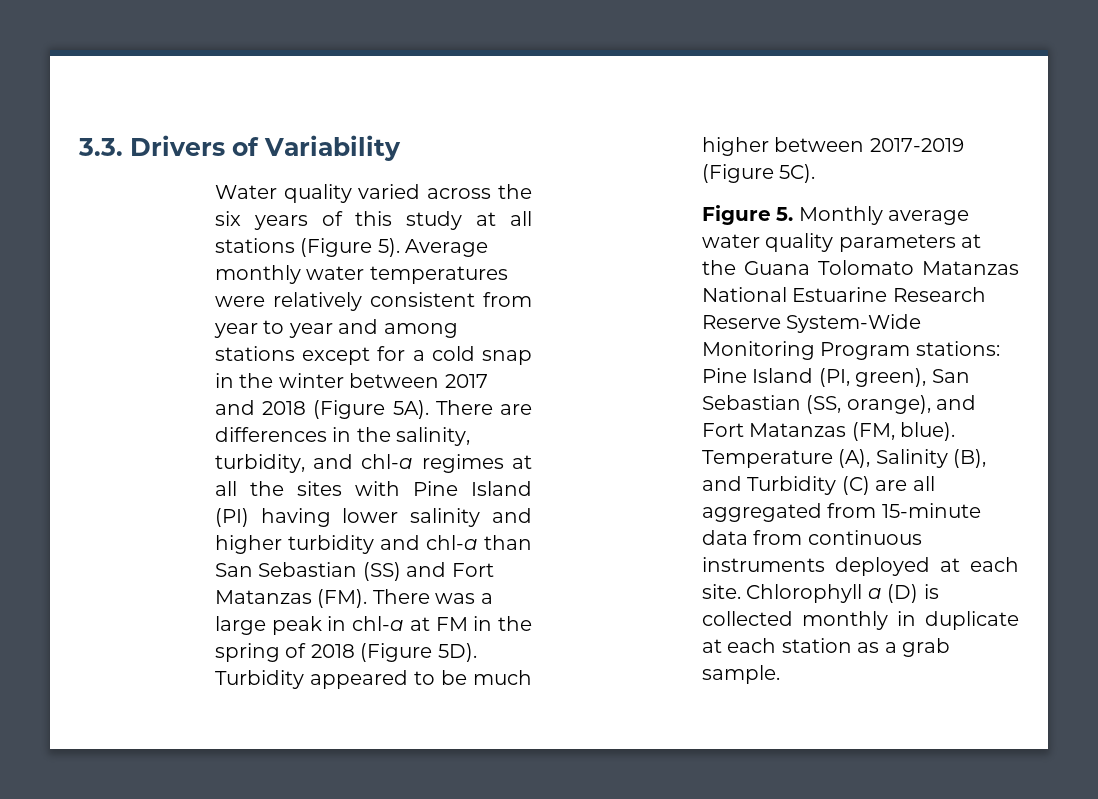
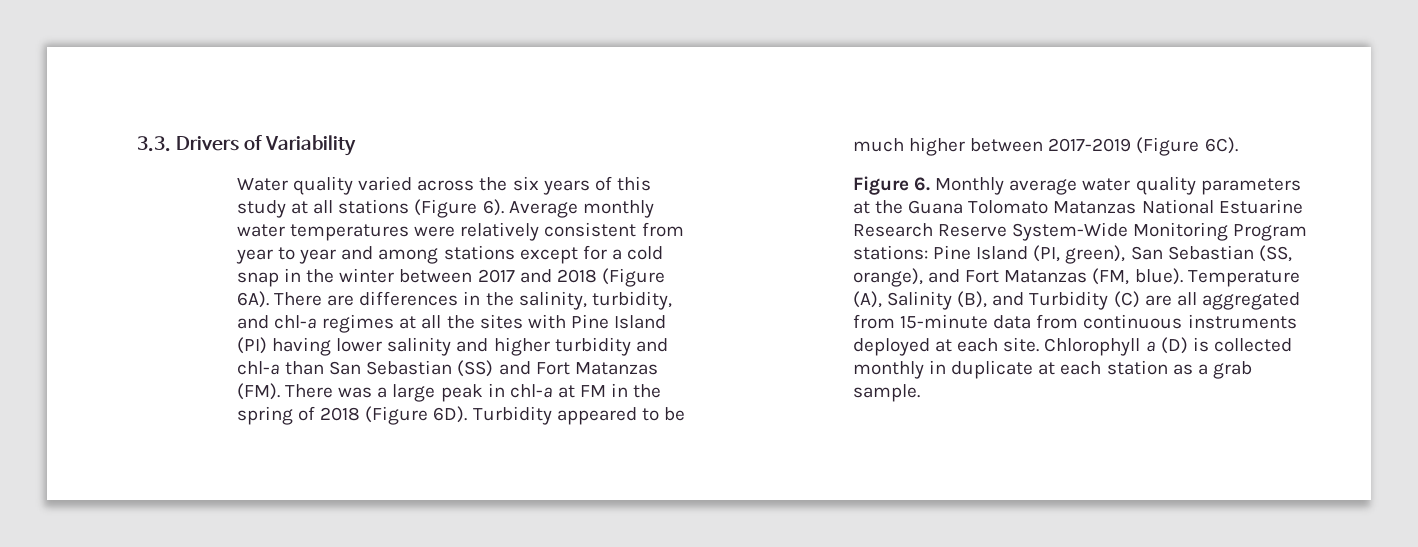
- Water quality varied across the six years of this study at all stations (Figure 5).
+ Water quality varied across the six years of this study at all stations (Figure 6).
- Average monthly water temperatures were relatively consistent from year to year and among stations except for a cold snap in the winter between 2017 and 2018 (Figure 5A).
+ Average monthly water temperatures were relatively consistent from year to year and among stations except for a cold snap in the winter between 2017 and 2018 (Figure 6A).
- There are differences in the salinity, turbidity, and chl-a regimes at all the sites with Pine Island (PI) having lower salinity and higher turbidity and chl-a than San Sebastian (SS) and Fort Matanzas (FM). There was a large peak in chl-a at FM in the spring of 2018 (Figure 5D).
+ There are differences in the salinity, turbidity, and chl-a regimes at all the sites with Pine Island (PI) having lower salinity and higher turbidity and chl-a than San Sebastian (SS) and Fort Matanzas (FM). There was a large peak in chl-a at FM in the spring of 2018 (Figure 6D).
- Turbidity appeared to be much higher between 2017-2019 (Figure 5C).
+ Turbidity appeared to be much higher between 2017-2019 (Figure 6C).
- Figure 5. Monthly average water quality parameters at the Guana Tolomato Matanzas National Estuarine Research Reserve System-Wide Monitoring Program stations: Pine Island (PI, green), San Sebastian (SS, orange), and Fort Matanzas (FM, blue).
+ Figure 6. Monthly average water quality parameters at the Guana Tolomato Matanzas National Estuarine Research Reserve System-Wide Monitoring Program stations: Pine Island (PI, green), San Sebastian (SS, orange), and Fort Matanzas (FM, blue).

